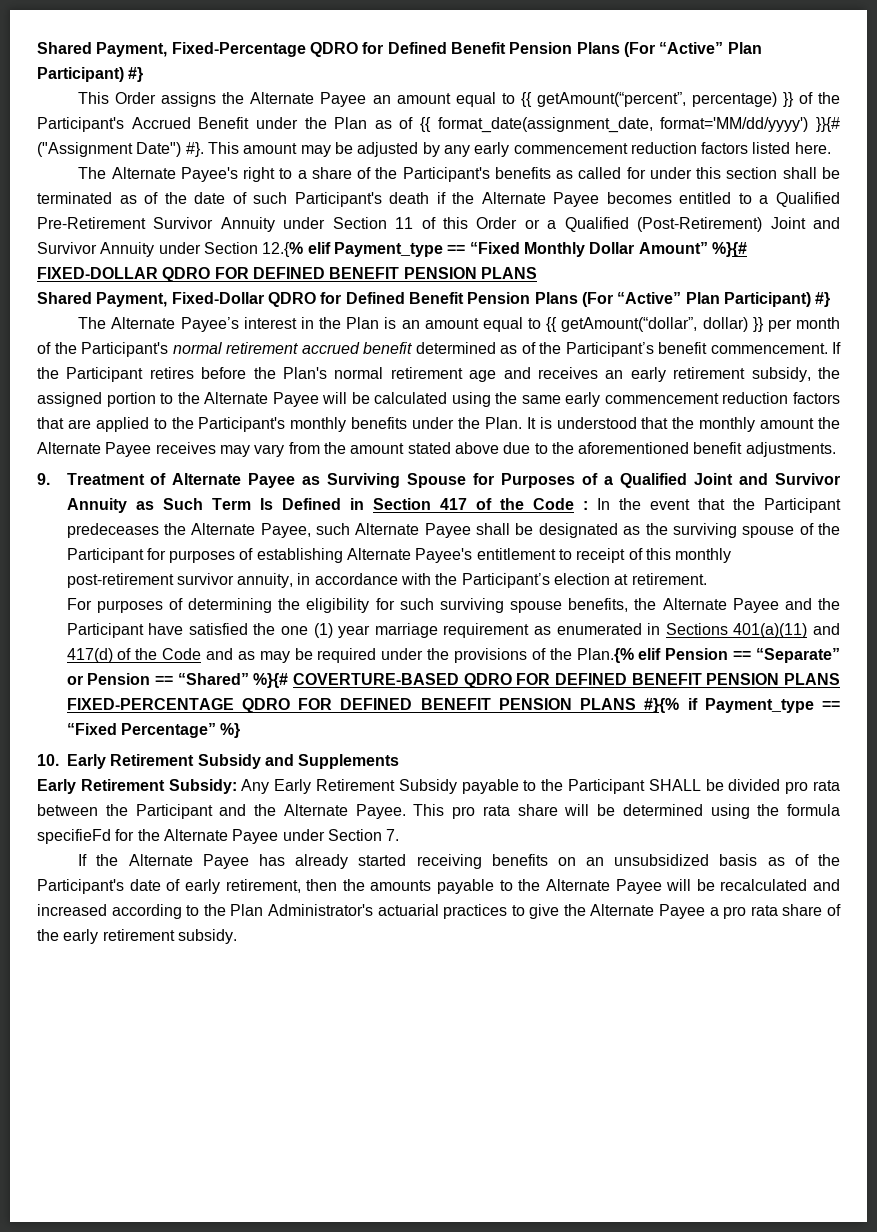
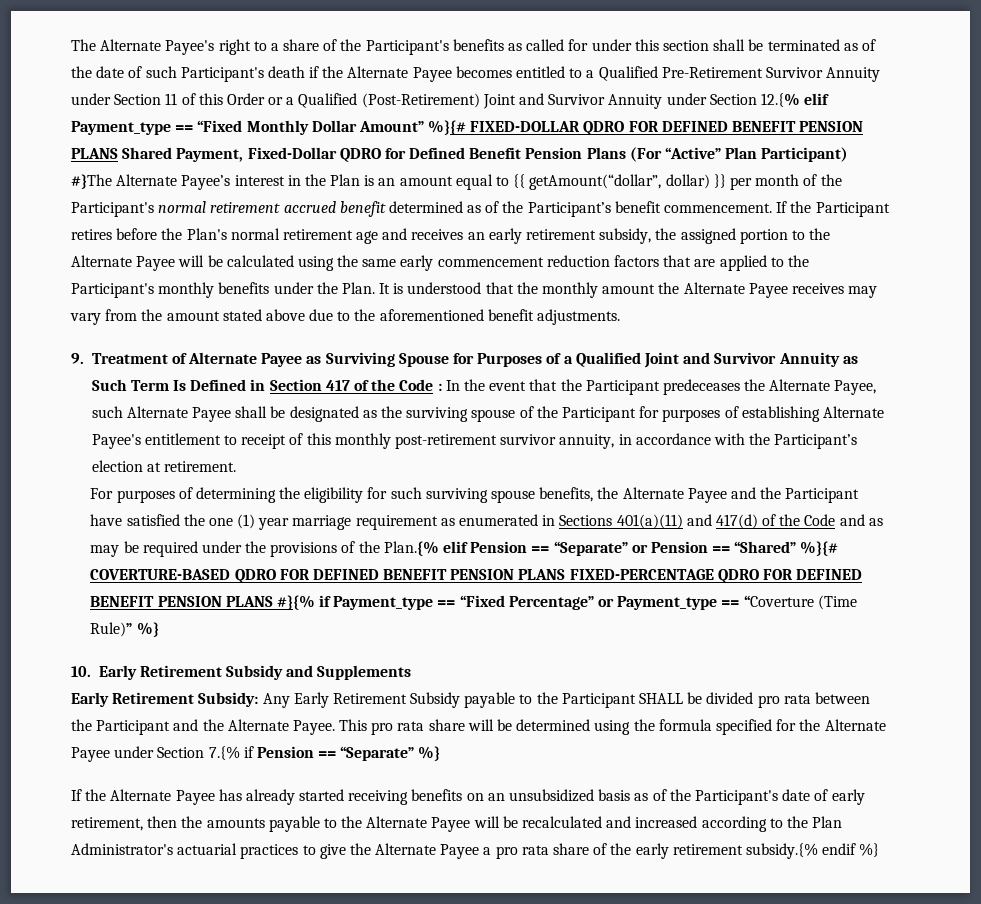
- Shared Payment, Fixed-Percentage QDRO for Defined Benefit Pension Plans (For “Active” Plan Participant) #}
- This Order assigns the Alternate Payee an amount equal to {{ getAmount(“percent”, percentage) }} of the Participant's Accrued Benefit under the Plan as of {{ format_date(assignment_date, format='MM/dd/yyyy') }}{# ("Assignment Date") #}. This amount may be adjusted by any early commencement reduction factors listed here.
- The Alternate Payee's right to a share of the Participant's benefits as called for under this section shall be terminated as of the date of such Participant's death if the Alternate Payee becomes entitled to a Qualified Pre-Retirement Survivor Annuity under Section 11 of this Order or a Qualified (Post-Retirement) Joint and Survivor Annuity under Section 12.{% elif Payment_type == “Fixed Monthly Dollar Amount” %}{# FIXED-DOLLAR QDRO FOR DEFINED BENEFIT PENSION PLANS
- Shared Payment, Fixed-Dollar QDRO for Defined Benefit Pension Plans (For “Active” Plan Participant) #}
- The Alternate Payee’s interest in the Plan is an amount equal to {{ getAmount(“dollar”, dollar) }} per month of the Participant's normal retirement accrued benefit determined as of the Participant’s benefit commencement.
+ The Alternate Payee's right to a share of the Participant's benefits as called for under this section shall be terminated as of the date of such Participant's death if the Alternate Payee becomes entitled to a Qualified Pre-Retirement Survivor Annuity under Section 11 of this Order or a Qualified (Post-Retirement) Joint and Survivor Annuity under Section 12.{% elif Payment_type == “Fixed Monthly Dollar Amount” %}{# FIXED-DOLLAR QDRO FOR DEFINED BENEFIT PENSION PLANS Shared Payment, Fixed-Dollar QDRO for Defined Benefit Pension Plans (For “Active” Plan Participant) #}The Alternate Payee’s interest in the Plan is an amount equal to {{ getAmount(“dollar”, dollar) }} per month of the Participant's normal retirement accrued benefit determined as of the Participant’s benefit commencement.
- For purposes of determining the eligibility for such surviving spouse benefits, the Alternate Payee and the Participant have satisfied the one (1) year marriage requirement as enumerated in Sections 401(a)(11) and 417(d) of the Code and as may be required under the provisions of the Plan.{% elif Pension == “Separate” or Pension == “Shared” %}{# COVERTURE-BASED QDRO FOR DEFINED BENEFIT PENSION PLANS FIXED-PERCENTAGE QDRO FOR DEFINED BENEFIT PENSION PLANS #}{% if Payment_type == “Fixed Percentage” %}
+ For purposes of determining the eligibility for such surviving spouse benefits, the Alternate Payee and the Participant have satisfied the one (1) year marriage requirement as enumerated in Sections 401(a)(11) and 417(d) of the Code and as may be required under the provisions of the Plan.{% elif Pension == “Separate” or Pension == “Shared” %}{# COVERTURE-BASED QDRO FOR DEFINED BENEFIT PENSION PLANS FIXED-PERCENTAGE QDRO FOR DEFINED BENEFIT PENSION PLANS #}{% if Payment_type == “Fixed Percentage” or Payment_type == “Coverture (Time Rule)” %}
- This pro rata share will be determined using the formula specifieFd for the Alternate Payee under Section 7.
+ This pro rata share will be determined using the formula specified for the Alternate Payee under Section 7.{% if Pension == “Separate” %}
- If the Alternate Payee has already started receiving benefits on an unsubsidized basis as of the Participant's date of early retirement, then the amounts payable to the Alternate Payee will be recalculated and increased according to the Plan Administrator's actuarial practices to give the Alternate Payee a pro rata share of the early retirement subsidy.
+ If the Alternate Payee has already started receiving benefits on an unsubsidized basis as of the Participant's date of early retirement, then the amounts payable to the Alternate Payee will be recalculated and increased according to the Plan Administrator's actuarial practices to give the Alternate Payee a pro rata share of the early retirement subsidy.{% endif %}

